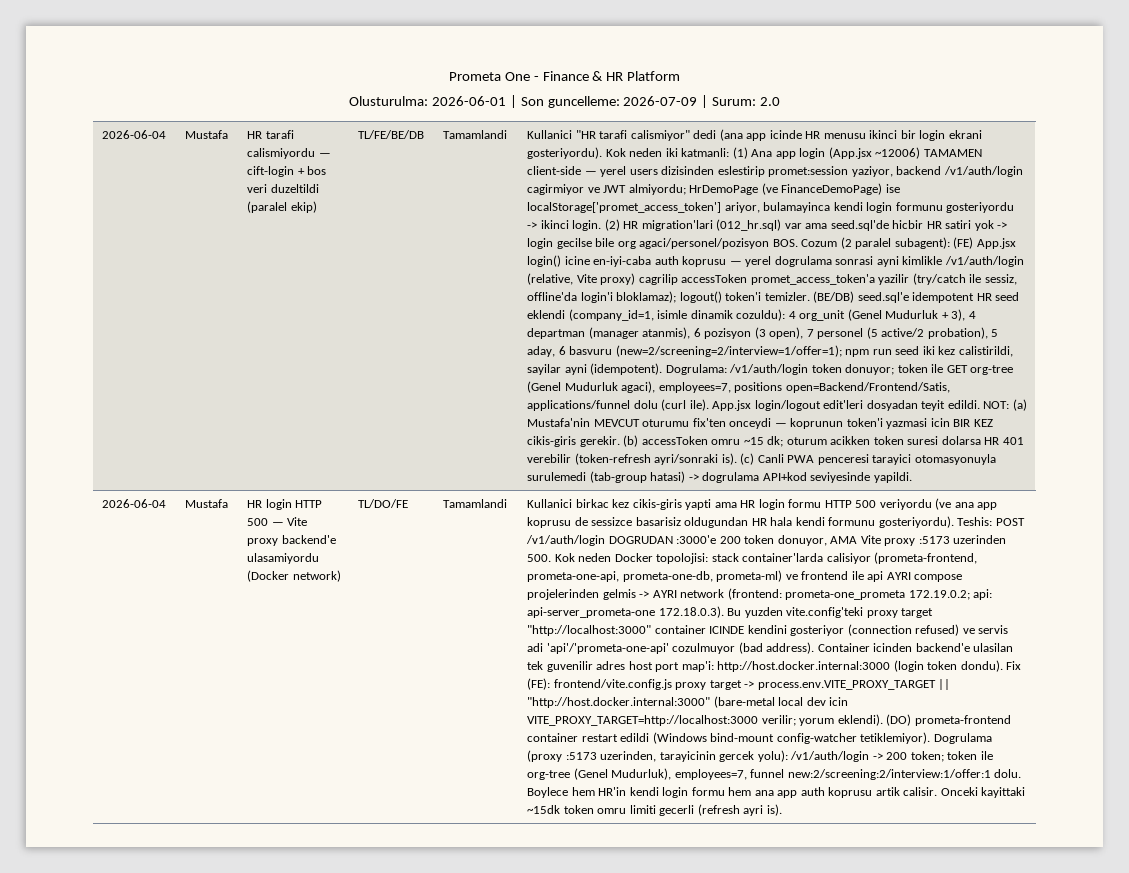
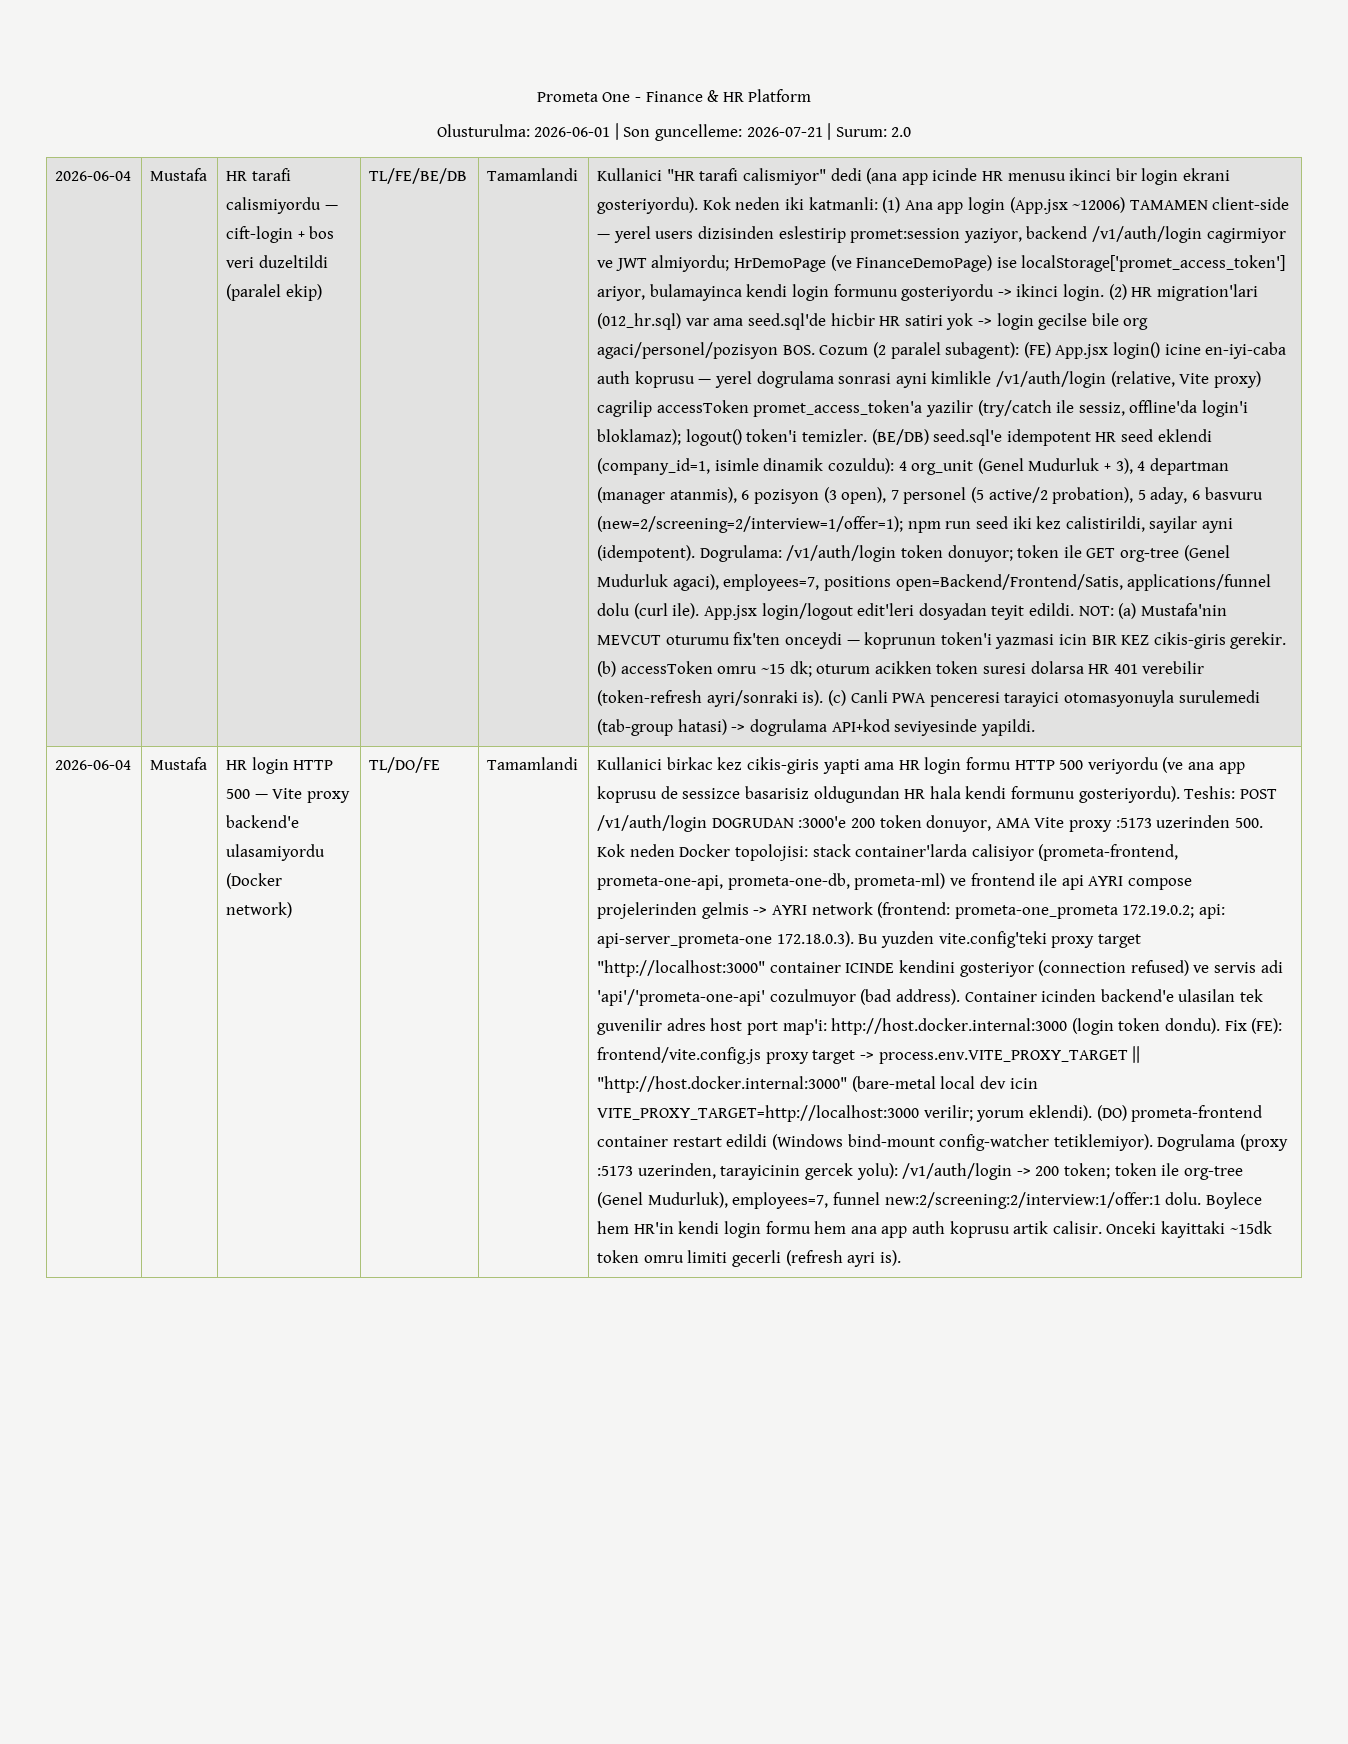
- Olusturulma: 2026-06-01 | Son guncelleme: 2026-07-09 | Surum: 2.0
+ Olusturulma: 2026-06-01 | Son guncelleme: 2026-07-21 | Surum: 2.0

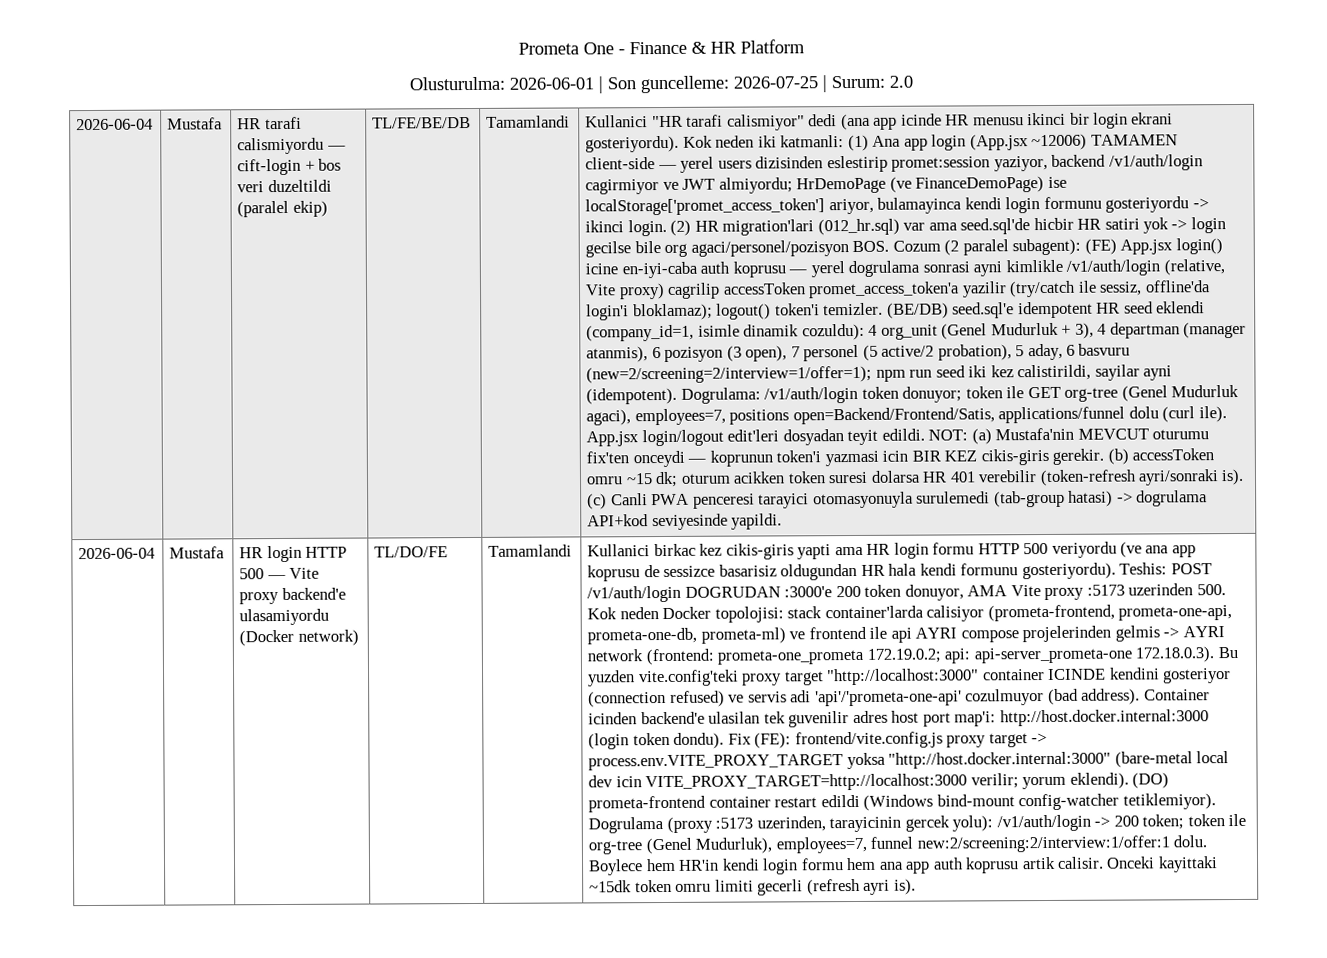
- Olusturulma: 2026-06-01 | Son guncelleme: 2026-07-21 | Surum: 2.0
+ Olusturulma: 2026-06-01 | Son guncelleme: 2026-07-25 | Surum: 2.0
- Fix (FE): frontend/vite.config.js proxy target -> process.env.VITE_PROXY_TARGET || "http://host.docker.internal:3000" (bare-metal local dev icin VITE_PROXY_TARGET=http://localhost:3000 verilir; yorum eklendi).
+ Fix (FE): frontend/vite.config.js proxy target -> process.env.VITE_PROXY_TARGET yoksa "http://host.docker.internal:3000" (bare-metal local dev icin VITE_PROXY_TARGET=http://localhost:3000 verilir; yorum eklendi).

